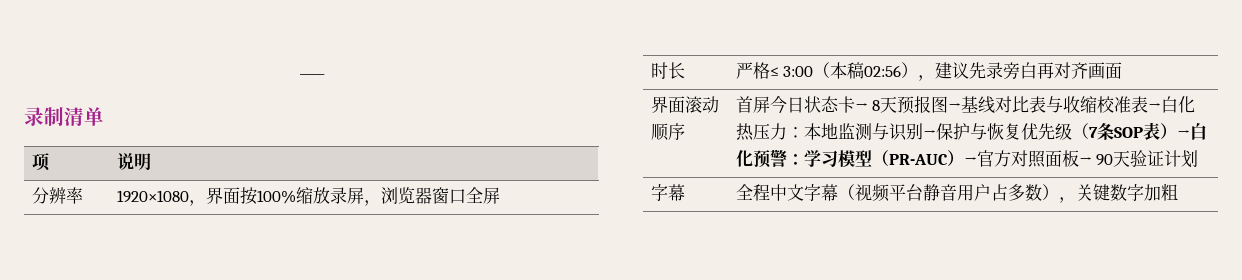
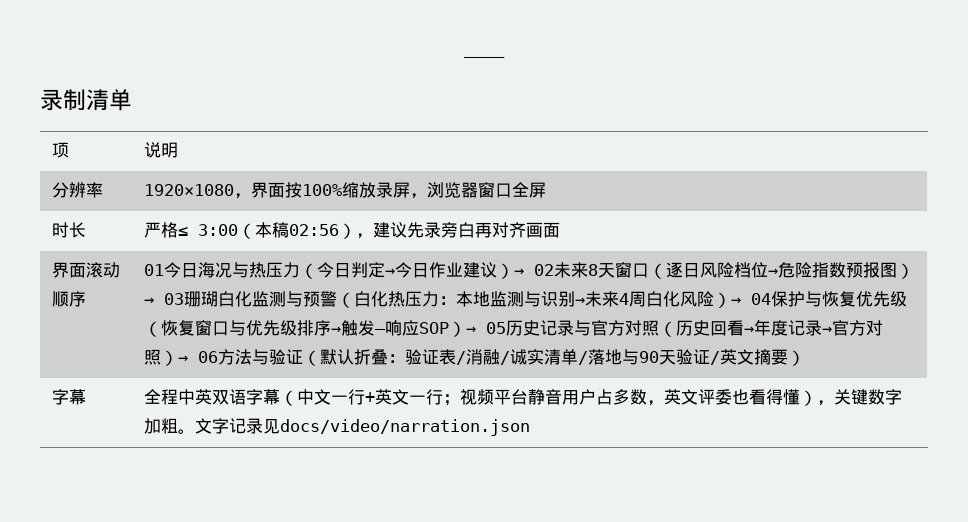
- 首屏今日状态卡→ 8天预报图→基线对比表与收缩校准表→白化热压力：本地监测与识别→保护与恢复优先级（7条SOP表）→白化预警：学习模型（PR-AUC）→官方对照面板→ 90天验证计划
- 字幕 | 全程中文字幕（视频平台静音用户占多数），关键数字加粗
+ 01今日海况与热压力（今日判定→今日作业建议）→ 02未来8天窗口（逐日风险档位→危险指数预报图）→ 03珊瑚白化监测与预警（白化热压力：本地监测与识别→未来4周白化风险）→ 04保护与恢复优先级（恢复窗口与优先级排序→触发—响应SOP）→ 05历史记录与官方对照（历史回看→年度记录→官方对照）→ 06方法与验证（默认折叠：验证表/消融/诚实清单/落地与90天验证/英文摘要）
+ 字幕 | 全程中英双语字幕（中文一行+英文一行；视频平台静音用户占多数，英文评委也看得懂），关键数字加粗。文字记录见docs/video/narration.json

